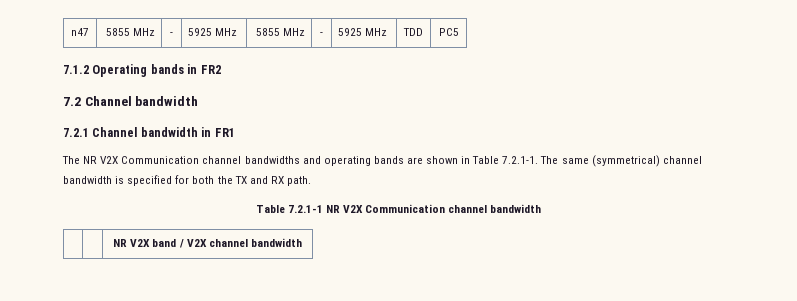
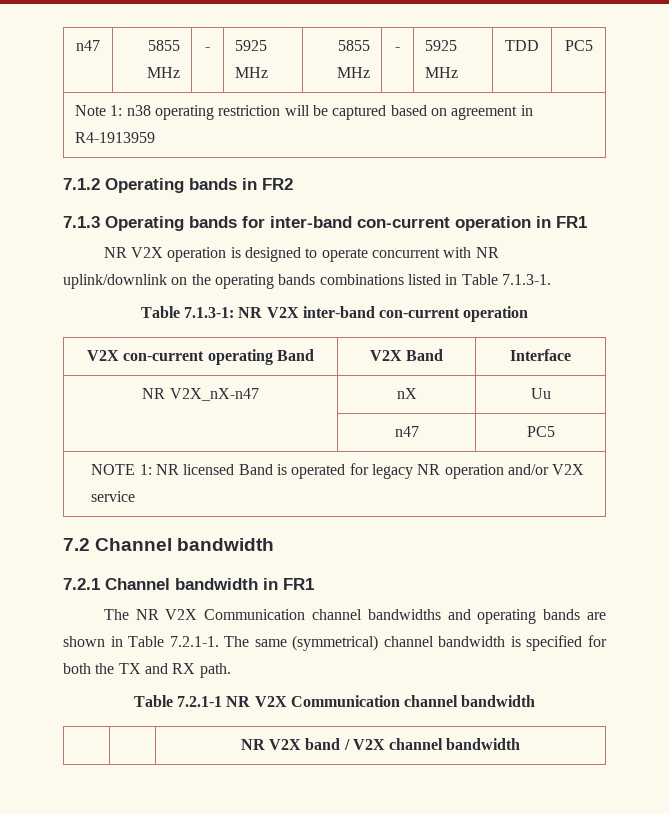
+ Note 1: n38 operating restriction will be captured based on agreement in R4-1913959
+ 7.1.3 Operating bands for inter-band con-current operation in FR1
+ NR V2X operation is designed to operate concurrent with NR uplink/downlink on the operating bands combinations listed in Table 7.1.3-1.
+ Table 7.1.3-1: NR V2X inter-band con-current operation
+ V2X con-current operating Band | V2X Band | Interface
+ NR V2X_nX-n47 | nX | Uu
+ | n47 | PC5
+ NOTE 1: NR licensed Band is operated for legacy NR operation and/or V2X service

